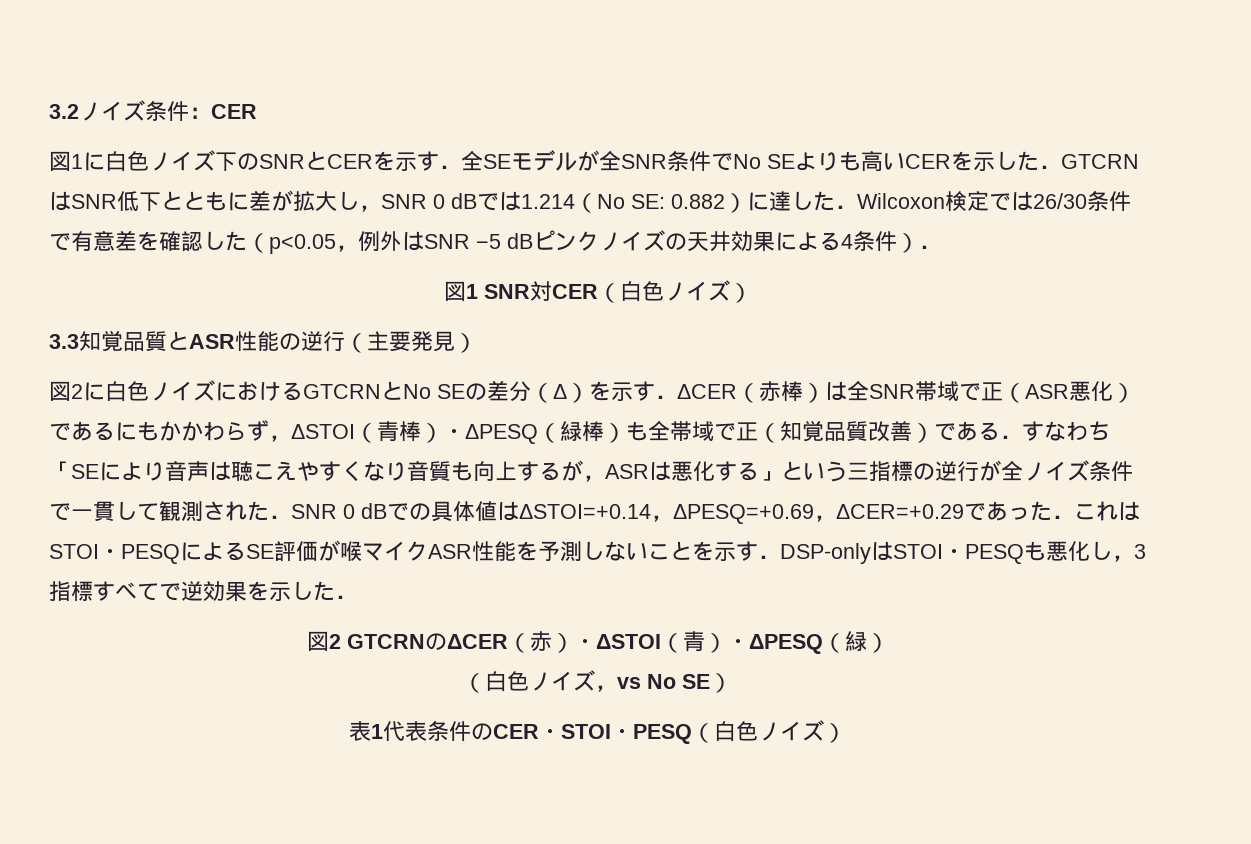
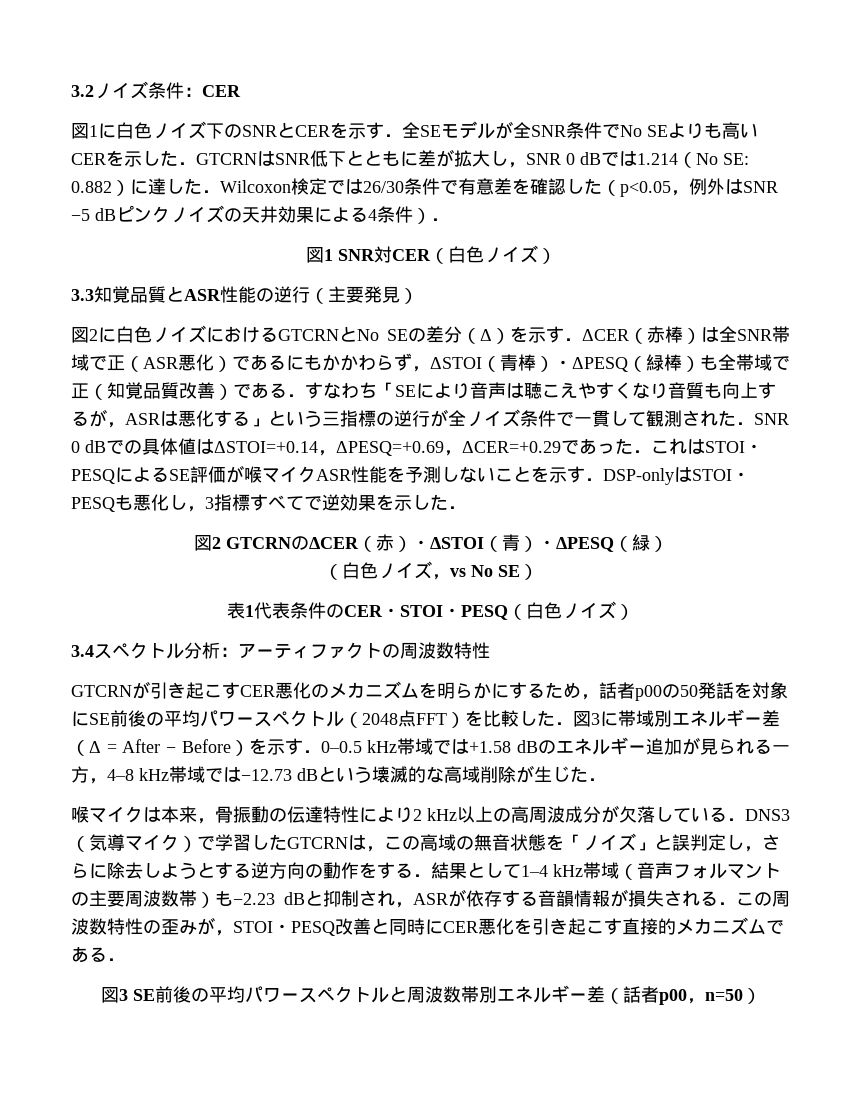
+ 3.4スペクトル分析：アーティファクトの周波数特性
+ GTCRNが引き起こすCER悪化のメカニズムを明らかにするため，話者p00の50発話を対象にSE前後の平均パワースペクトル（2048点FFT）を比較した．図3に帯域別エネルギー差（Δ = After − Before）を示す．0–0.5 kHz帯域では+1.58 dBのエネルギー追加が見られる一方，4–8 kHz帯域では−12.73 dBという壊滅的な高域削除が生じた．
+ 喉マイクは本来，骨振動の伝達特性により2 kHz以上の高周波成分が欠落している．DNS3（気導マイク）で学習したGTCRNは，この高域の無音状態を「ノイズ」と誤判定し，さらに除去しようとする逆方向の動作をする．結果として1–4 kHz帯域（音声フォルマントの主要周波数帯）も−2.23 dBと抑制され，ASRが依存する音韻情報が損失される．この周波数特性の歪みが，STOI・PESQ改善と同時にCER悪化を引き起こす直接的メカニズムである．
+ 図3 SE前後の平均パワースペクトルと周波数帯別エネルギー差（話者p00，n=50）

